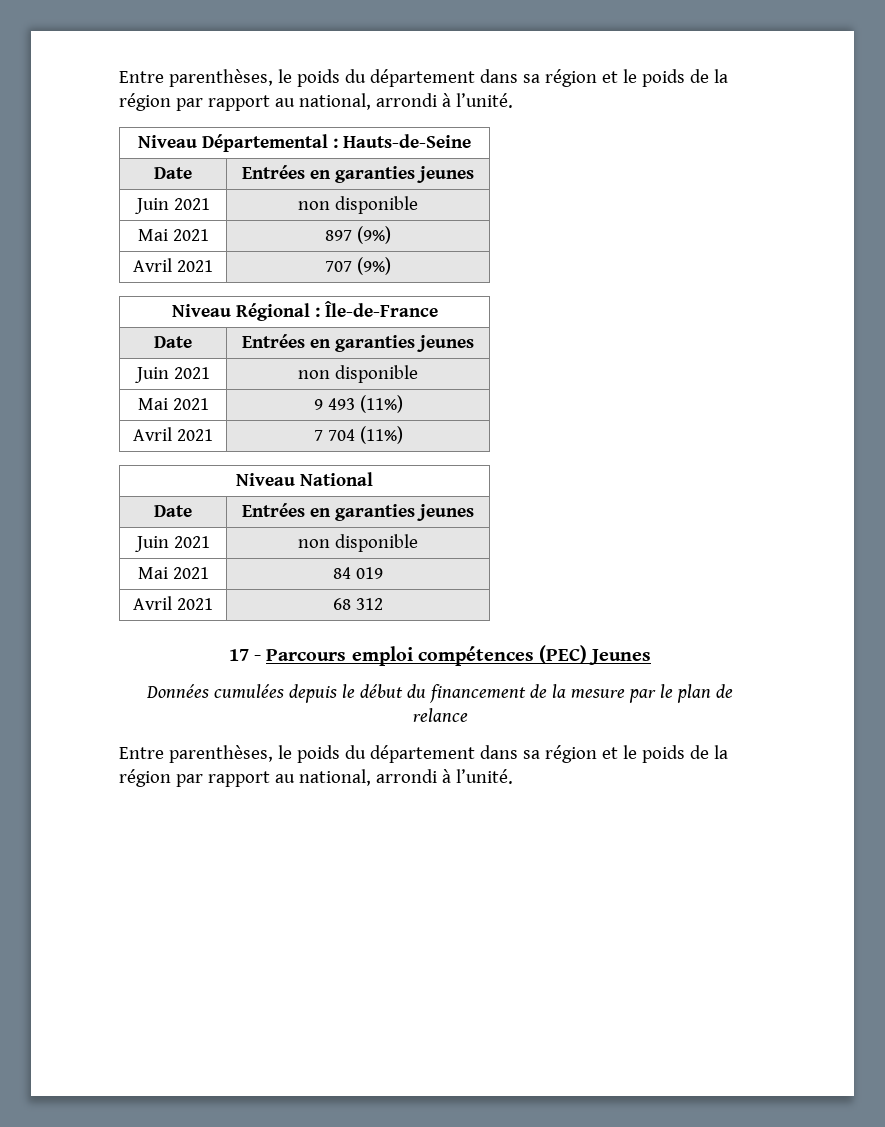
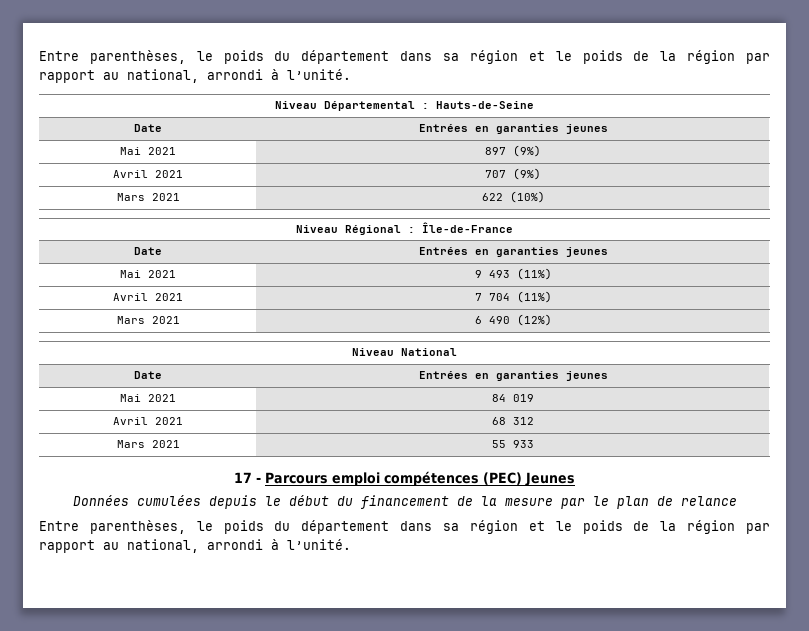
  Niveau Départemental : Hauts-de-Seine
  Date | Entrées en garanties jeunes
- Juin 2021 | non disponible
+ Mars 2021 | 622 (10%)
  Niveau Régional : Île-de-France
  Date | Entrées en garanties jeunes
- Juin 2021 | non disponible
+ Mars 2021 | 6 490 (12%)
  Niveau National
  Date | Entrées en garanties jeunes
- Juin 2021 | non disponible
+ Mars 2021 | 55 933

